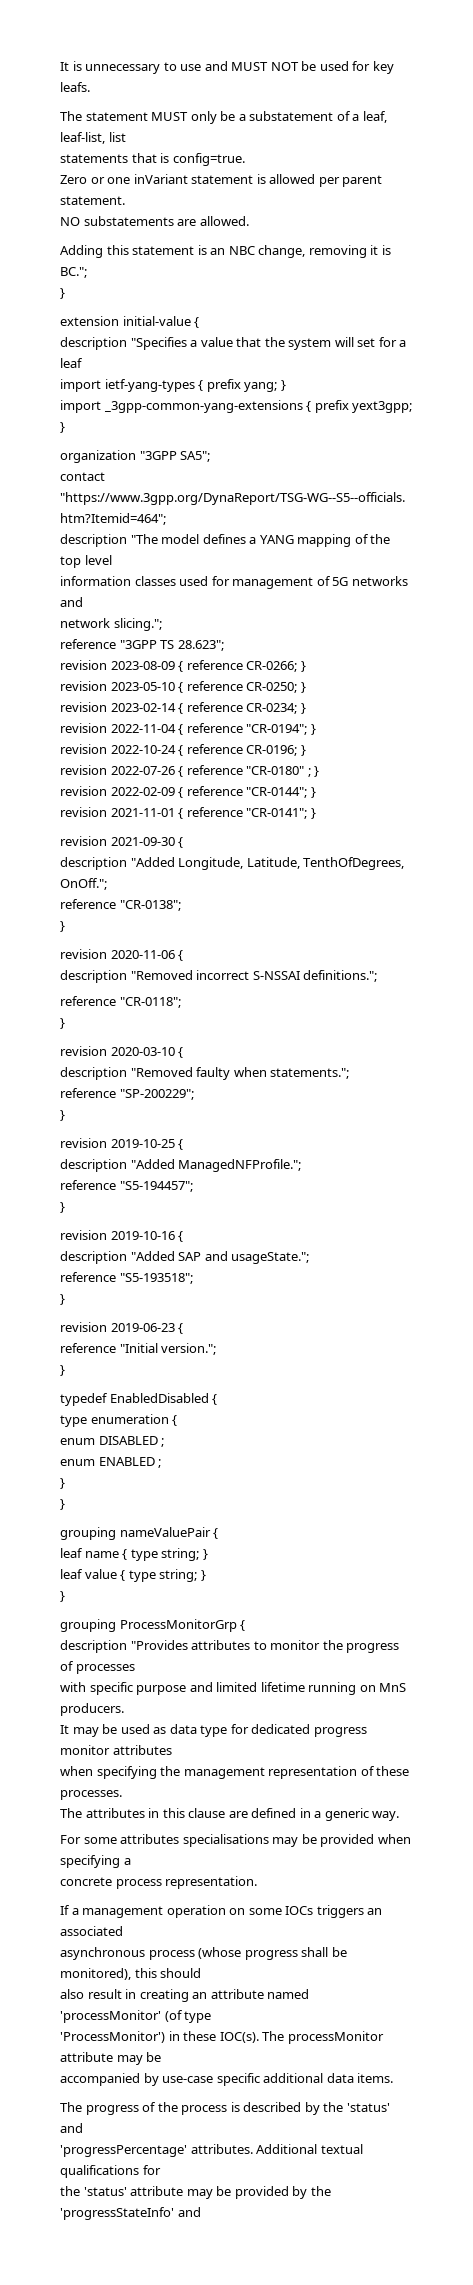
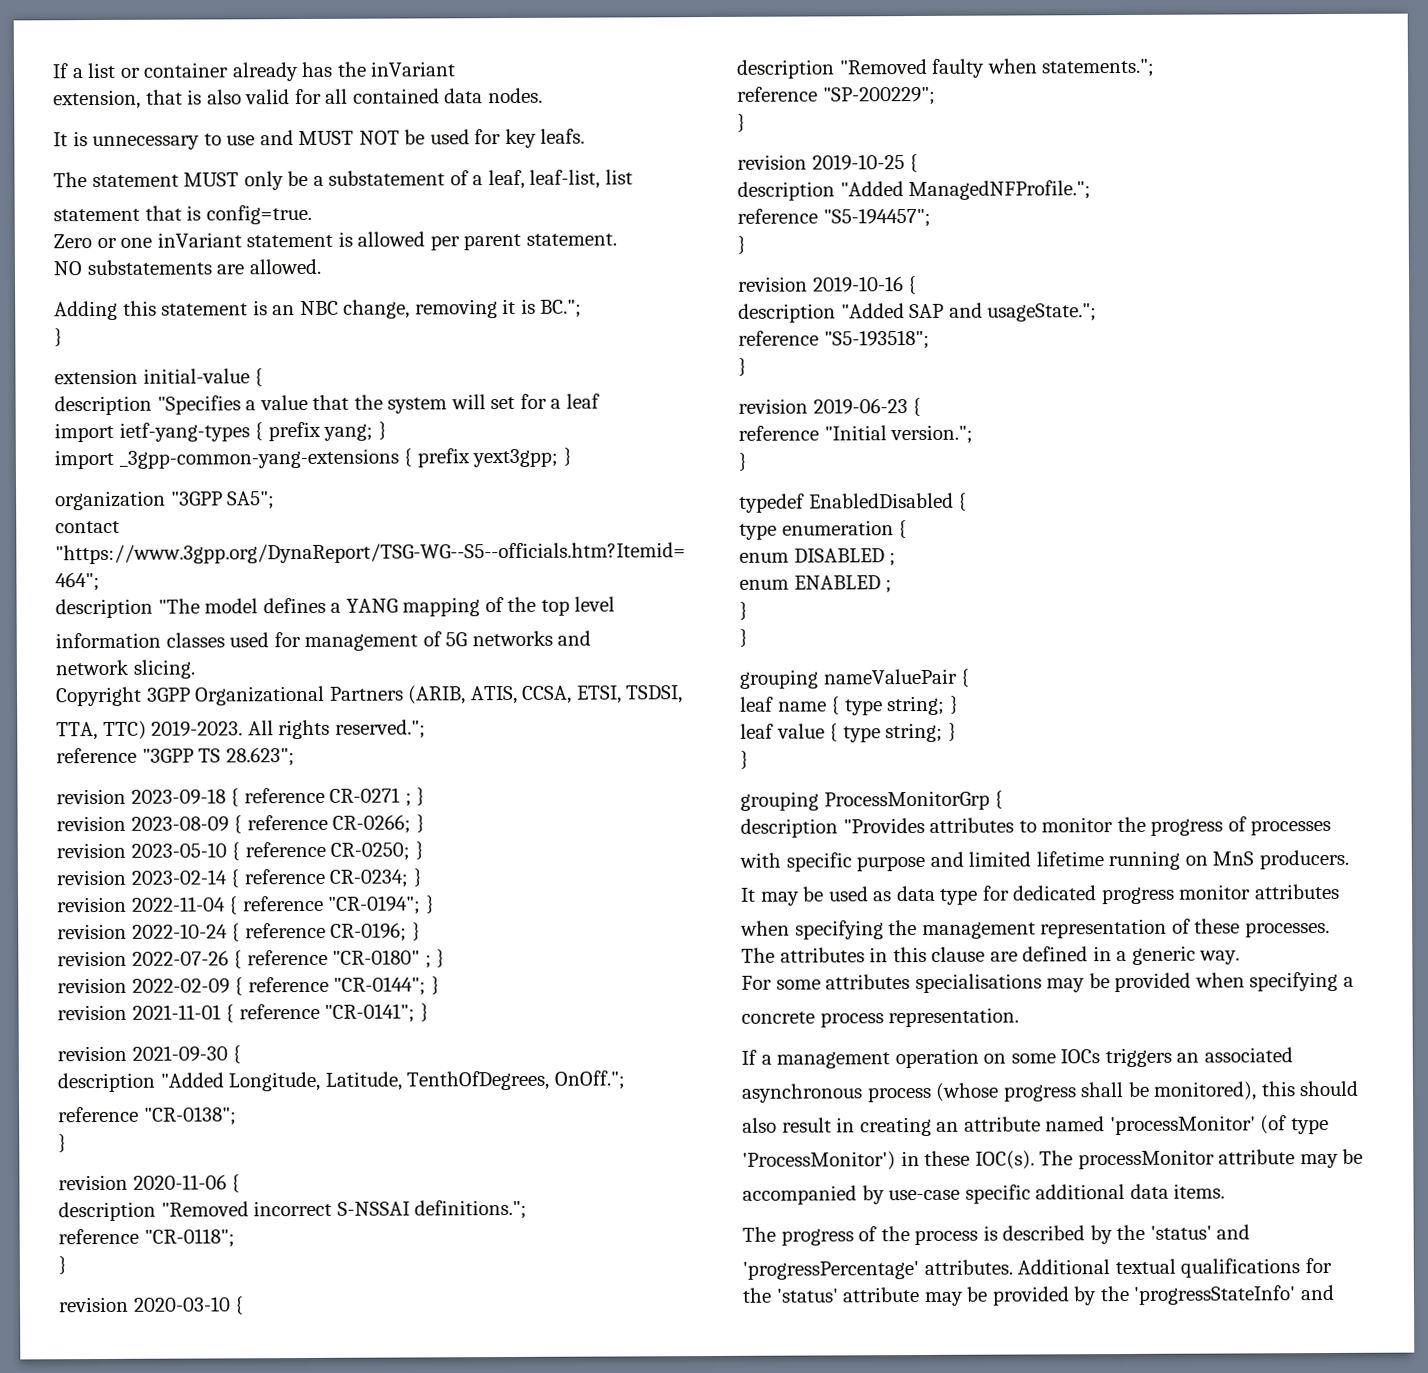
+ If a list or container already has the inVariant
+ extension, that is also valid for all contained data nodes.
- statements that is config=true.
+ statement that is config=true.
- network slicing.";
+ network slicing.
+ Copyright 3GPP Organizational Partners (ARIB, ATIS, CCSA, ETSI, TSDSI,
+ TTA, TTC) 2019-2023. All rights reserved.";
  reference "3GPP TS 28.623";
+ revision 2023-09-18 { reference CR-0271 ; }

